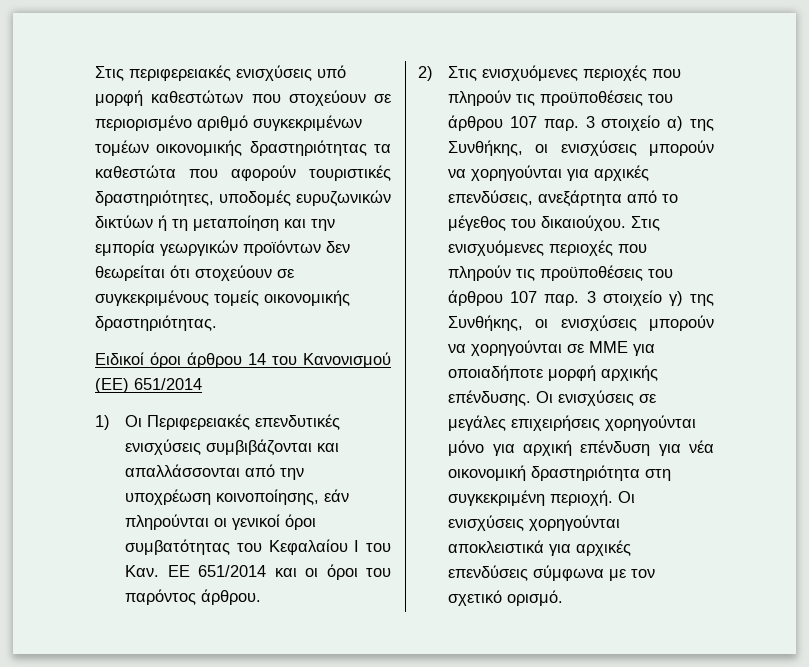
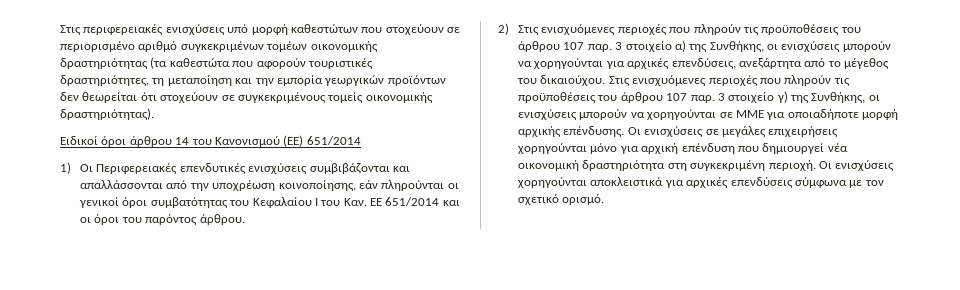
- Στις περιφερειακές ενισχύσεις υπό μορφή καθεστώτων που στοχεύουν σε περιορισμένο αριθμό συγκεκριμένων τομέων οικονομικής δραστηριότητας τα καθεστώτα που αφορούν τουριστικές δραστηριότητες, υποδομές ευρυζωνικών δικτύων ή τη μεταποίηση και την εμπορία γεωργικών προϊόντων δεν θεωρείται ότι στοχεύουν σε συγκεκριμένους τομείς οικονομικής δραστηριότητας.
+ Στις περιφερειακές ενισχύσεις υπό μορφή καθεστώτων που στοχεύουν σε περιορισμένο αριθμό συγκεκριμένων τομέων οικονομικής δραστηριότητας (τα καθεστώτα που αφορούν τουριστικές δραστηριότητες, τη μεταποίηση και την εμπορία γεωργικών προϊόντων δεν θεωρείται ότι στοχεύουν σε συγκεκριμένους τομείς οικονομικής δραστηριότητας).
- Οι ενισχύσεις σε μεγάλες επιχειρήσεις χορηγούνται μόνο για αρχική επένδυση για νέα οικονομική δραστηριότητα στη συγκεκριμένη περιοχή.
+ Οι ενισχύσεις σε μεγάλες επιχειρήσεις χορηγούνται μόνο για αρχική επένδυση που δημιουργεί νέα οικονομική δραστηριότητα στη συγκεκριμένη περιοχή.

